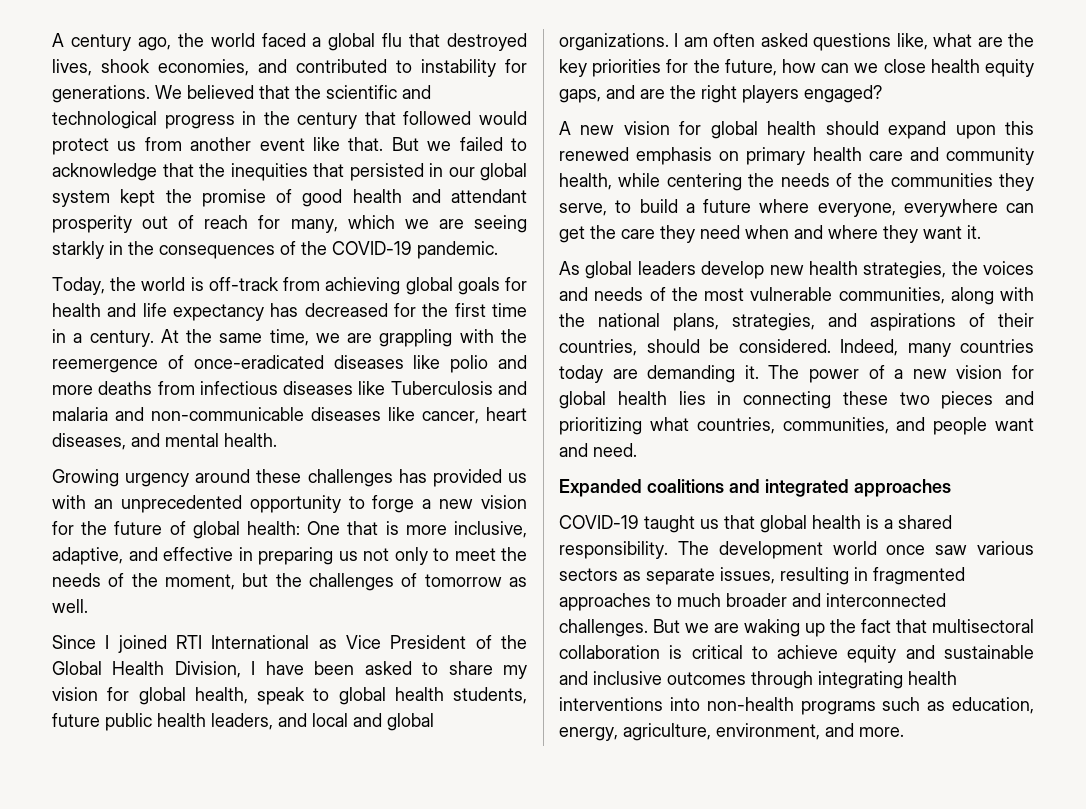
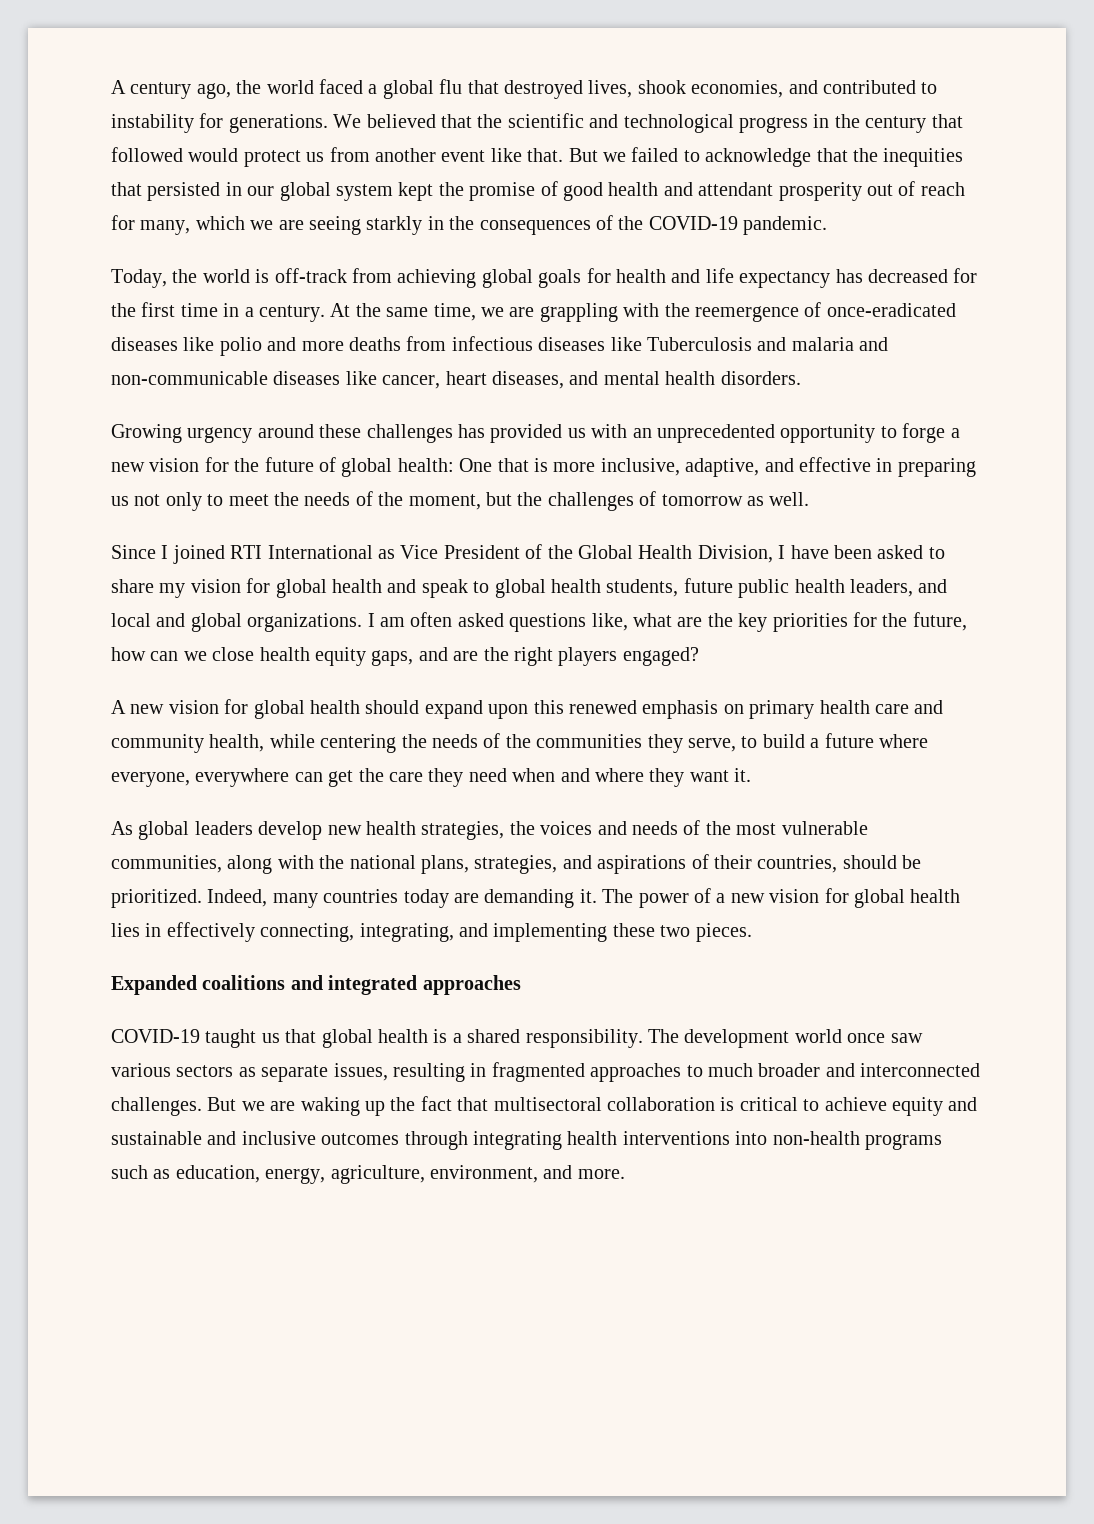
- At the same time, we are grappling with the reemergence of once-eradicated diseases like polio and more deaths from infectious diseases like Tuberculosis and malaria and non-communicable diseases like cancer, heart diseases, and mental health.
+ At the same time, we are grappling with the reemergence of once-eradicated diseases like polio and more deaths from infectious diseases like Tuberculosis and malaria and non-communicable diseases like cancer, heart diseases, and mental health disorders.
- Since I joined RTI International as Vice President of the Global Health Division, I have been asked to share my vision for global health, speak to global health students, future public health leaders, and local and global organizations.
+ Since I joined RTI International as Vice President of the Global Health Division, I have been asked to share my vision for global health and speak to global health students, future public health leaders, and local and global organizations.
- As global leaders develop new health strategies, the voices and needs of the most vulnerable communities, along with the national plans, strategies, and aspirations of their countries, should be considered.
+ As global leaders develop new health strategies, the voices and needs of the most vulnerable communities, along with the national plans, strategies, and aspirations of their countries, should be prioritized.
- The power of a new vision for global health lies in connecting these two pieces and prioritizing what countries, communities, and people want and need.
+ The power of a new vision for global health lies in effectively connecting, integrating, and implementing these two pieces.

